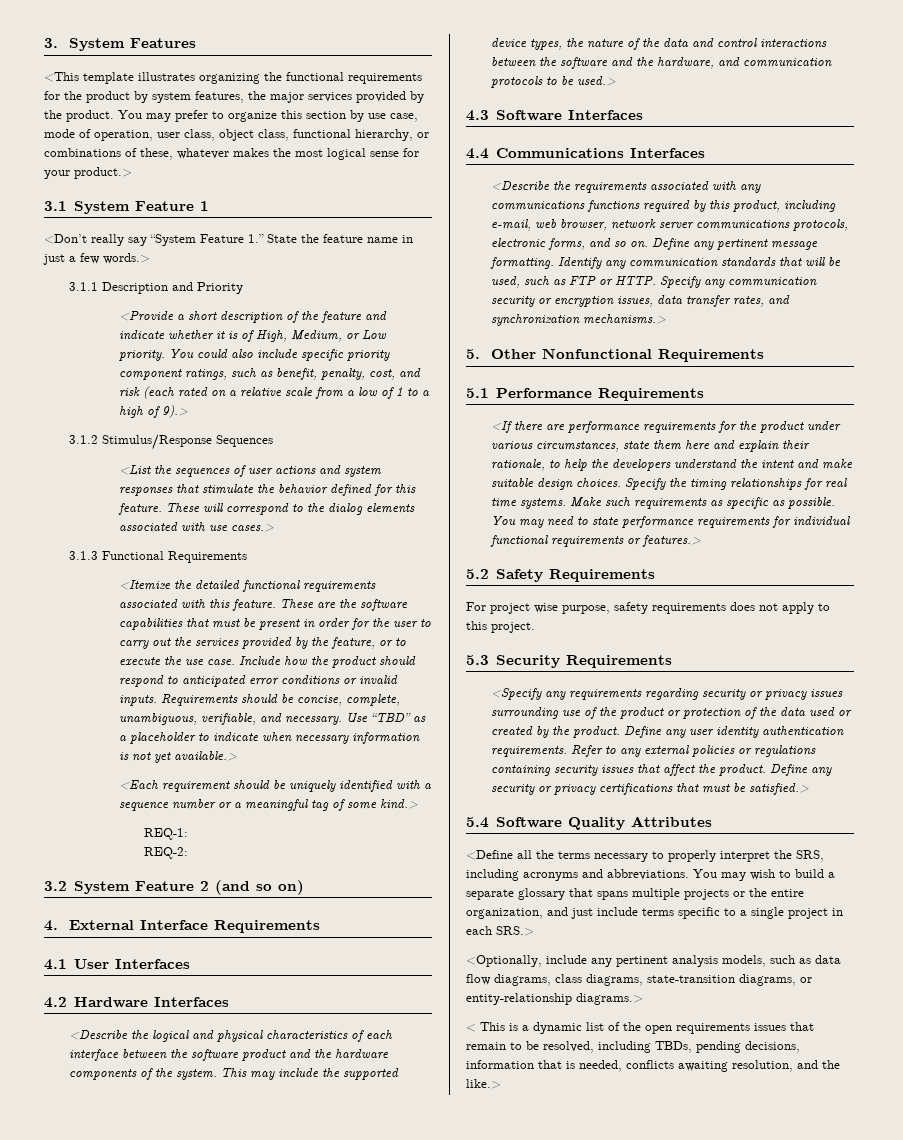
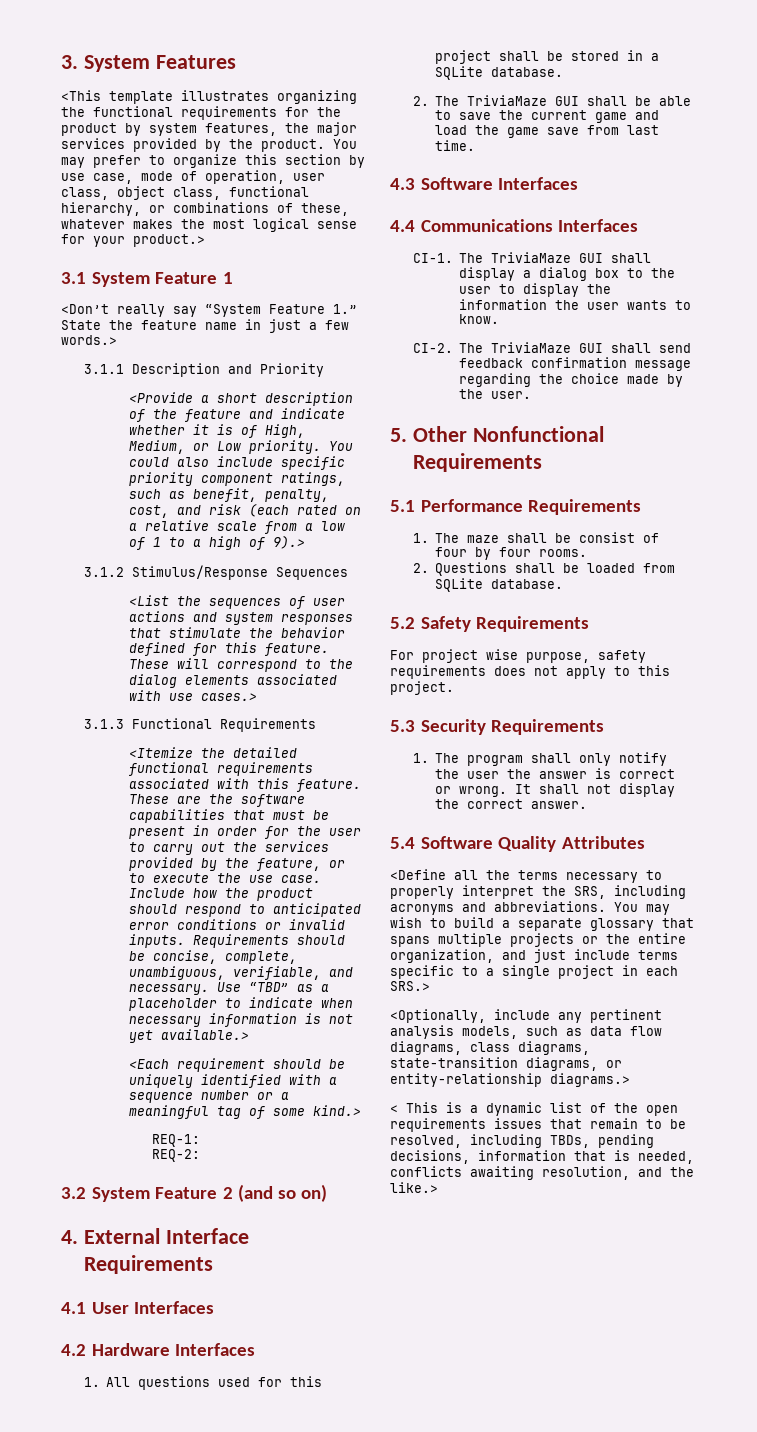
- <Describe the logical and physical characteristics of each interface between the software product and the hardware components of the system. This may include the supported device types, the nature of the data and control interactions between the software and the hardware, and communication protocols to be used.>
+ 1. All questions used for this project shall be stored in a SQLite database.
+ 2. The TriviaMaze GUI shall be able to save the current game and load the game save from last time.
- <Describe the requirements associated with any communications functions required by this product, including e-mail, web browser, network server communications protocols, electronic forms, and so on. Define any pertinent message formatting. Identify any communication standards that will be used, such as FTP or HTTP. Specify any communication security or encryption issues, data transfer rates, and synchronization mechanisms.>
+ CI-1. The TriviaMaze GUI shall display a dialog box to the user to display the information the user wants to know.
+ CI-2. The TriviaMaze GUI shall send feedback confirmation message regarding the choice made by the user.
- <If there are performance requirements for the product under various circumstances, state them here and explain their rationale, to help the developers understand the intent and make suitable design choices. Specify the timing relationships for real time systems. Make such requirements as specific as possible. You may need to state performance requirements for individual functional requirements or features.>
+ 1. The maze shall be consist of four by four rooms.
+ 2. Questions shall be loaded from SQLite database.
- <Specify any requirements regarding security or privacy issues surrounding use of the product or protection of the data used or created by the product. Define any user identity authentication requirements. Refer to any external policies or regulations containing security issues that affect the product. Define any security or privacy certifications that must be satisfied.>
+ 1. The program shall only notify the user the answer is correct or wrong. It shall not display the correct answer.

